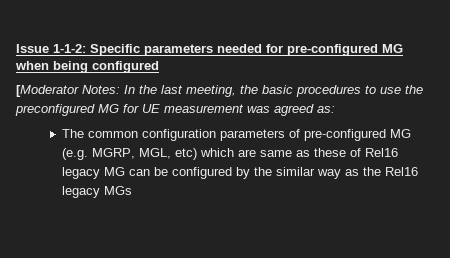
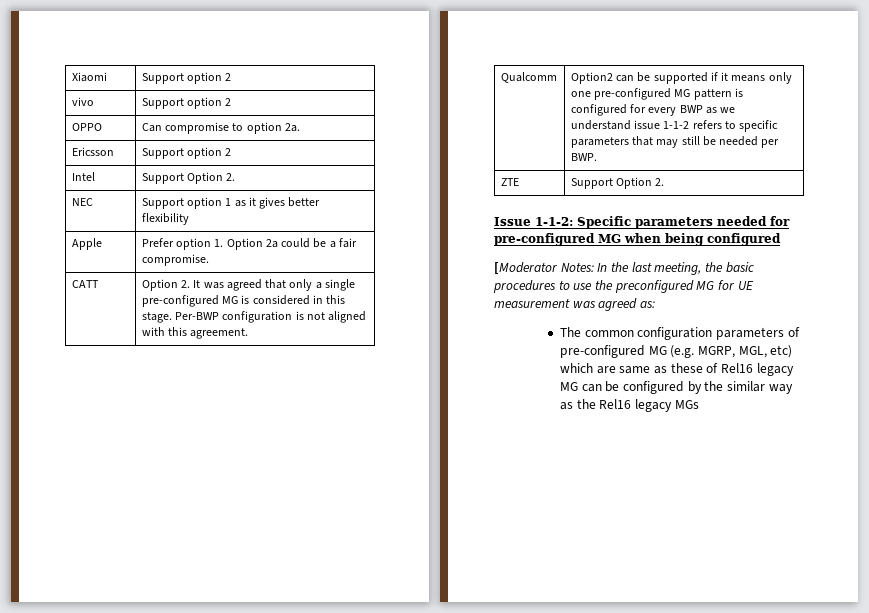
+ Xiaomi | Support option 2
+ vivo | Support option 2
+ OPPO | Can compromise to option 2a.
+ Ericsson | Support option 2
+ Intel | Support Option 2.
+ NEC | Support option 1 as it gives better flexibility
+ Apple | Prefer option 1. Option 2a could be a fair compromise.
+ CATT | Option 2. It was agreed that only a single pre-configured MG is considered in this stage. Per-BWP configuration is not aligned with this agreement.
+ Qualcomm | Option2 can be supported if it means only one pre-configured MG pattern is configured for every BWP as we understand issue 1-1-2 refers to specific parameters that may still be needed per BWP.
+ ZTE | Support Option 2.

